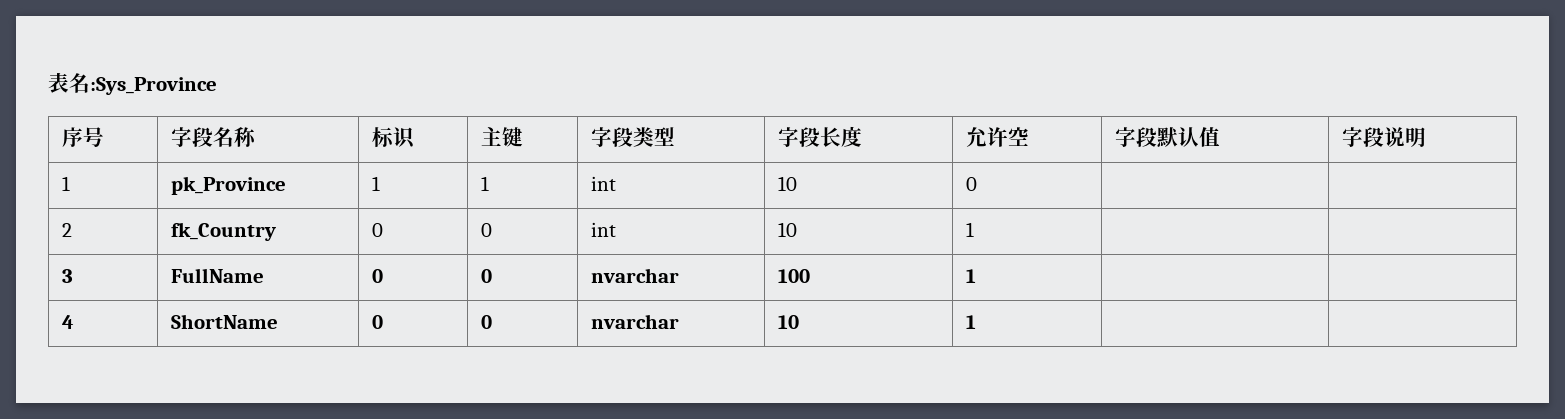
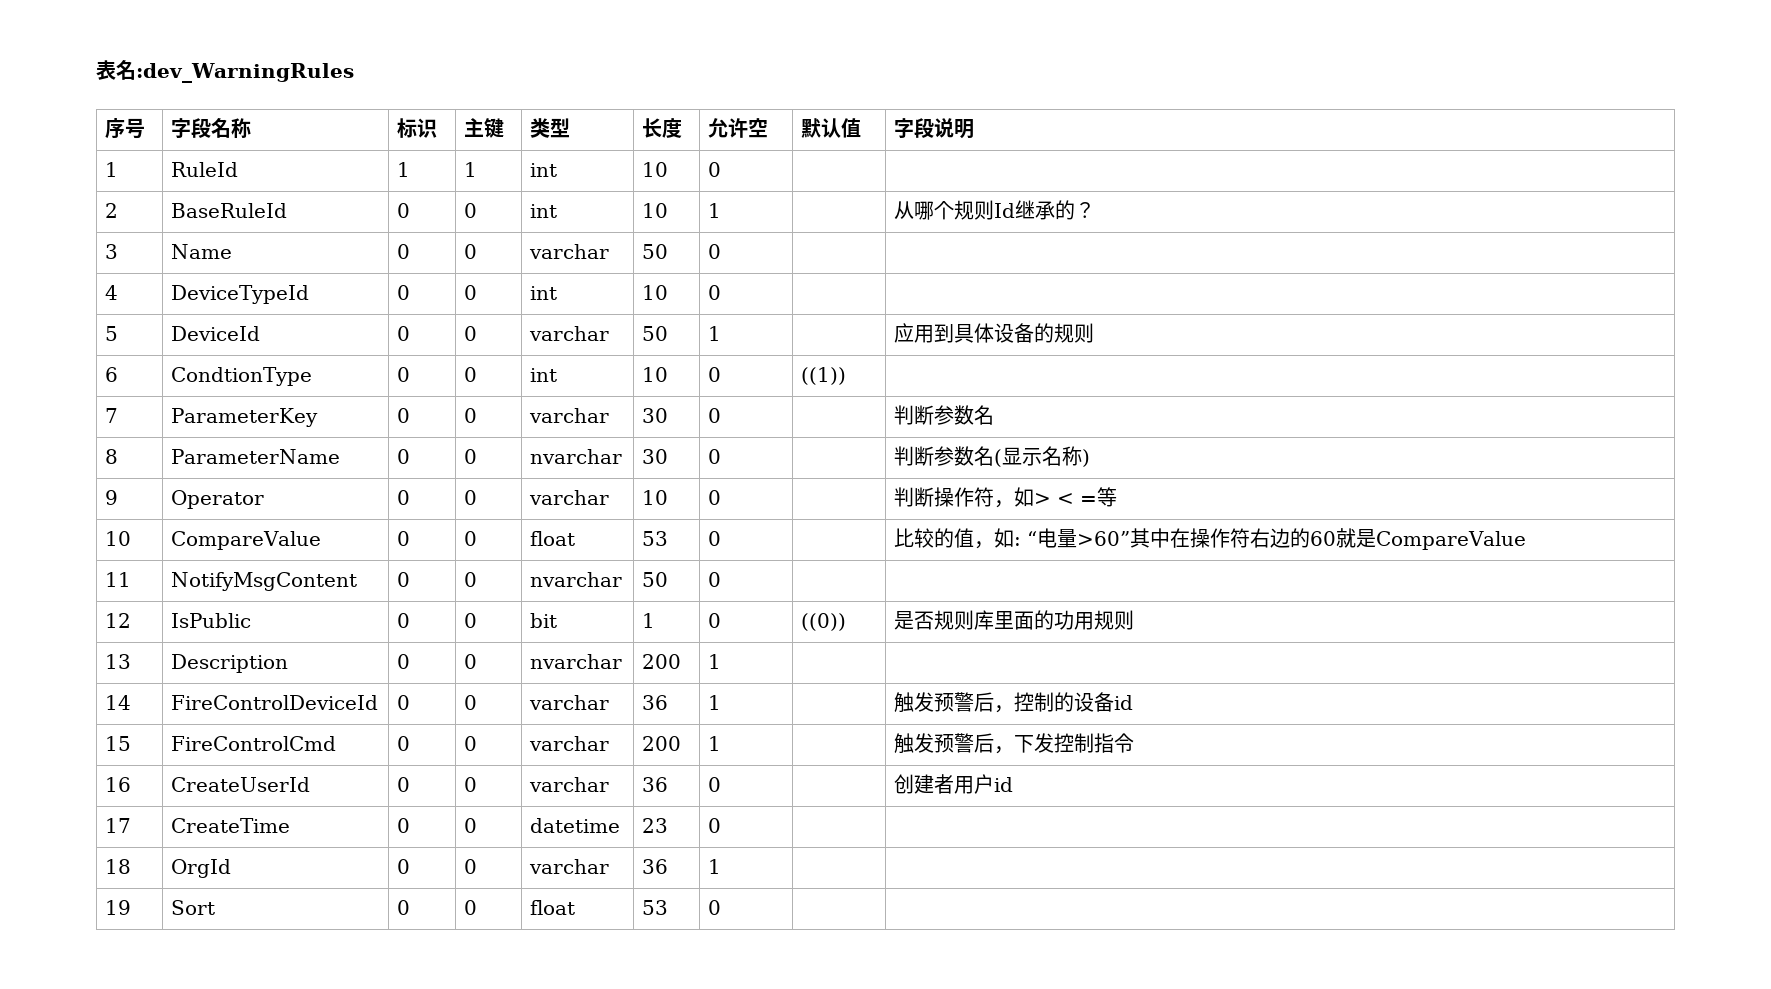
- 表名:Sys_Province
+ 表名:dev_WarningRules
- 序号 | 字段名称 | 标识 | 主键 | 字段类型 | 字段长度 | 允许空 | 字段默认值 | 字段说明
+ 序号 | 字段名称 | 标识 | 主键 | 类型 | 长度 | 允许空 | 默认值 | 字段说明
- 1 | pk_Province | 1 | 1 | int | 10 | 0 | |
+ 1 | RuleId | 1 | 1 | int | 10 | 0 | |
- 2 | fk_Country | 0 | 0 | int | 10 | 1 | |
- 3 | FullName | 0 | 0 | nvarchar | 100 | 1 | |
- 4 | ShortName | 0 | 0 | nvarchar | 10 | 1 | |
+ 2 | BaseRuleId | 0 | 0 | int | 10 | 1 | | 从哪个规则Id继承的？
+ 3 | Name | 0 | 0 | varchar | 50 | 0 | |
+ 4 | DeviceTypeId | 0 | 0 | int | 10 | 0 | |
+ 5 | DeviceId | 0 | 0 | varchar | 50 | 1 | | 应用到具体设备的规则
+ 6 | CondtionType | 0 | 0 | int | 10 | 0 | ((1)) |
+ 7 | ParameterKey | 0 | 0 | varchar | 30 | 0 | | 判断参数名
+ 8 | ParameterName | 0 | 0 | nvarchar | 30 | 0 | | 判断参数名(显示名称)
+ 9 | Operator | 0 | 0 | varchar | 10 | 0 | | 判断操作符，如> < =等
+ 10 | CompareValue | 0 | 0 | float | 53 | 0 | | 比较的值，如: “电量>60”其中在操作符右边的60就是CompareValue
+ 11 | NotifyMsgContent | 0 | 0 | nvarchar | 50 | 0 | |
+ 12 | IsPublic | 0 | 0 | bit | 1 | 0 | ((0)) | 是否规则库里面的功用规则
+ 13 | Description | 0 | 0 | nvarchar | 200 | 1 | |
+ 14 | FireControlDeviceId | 0 | 0 | varchar | 36 | 1 | | 触发预警后，控制的设备id
+ 15 | FireControlCmd | 0 | 0 | varchar | 200 | 1 | | 触发预警后，下发控制指令
+ 16 | CreateUserId | 0 | 0 | varchar | 36 | 0 | | 创建者用户id
+ 17 | CreateTime | 0 | 0 | datetime | 23 | 0 | |
+ 18 | OrgId | 0 | 0 | varchar | 36 | 1 | |
+ 19 | Sort | 0 | 0 | float | 53 | 0 | |

